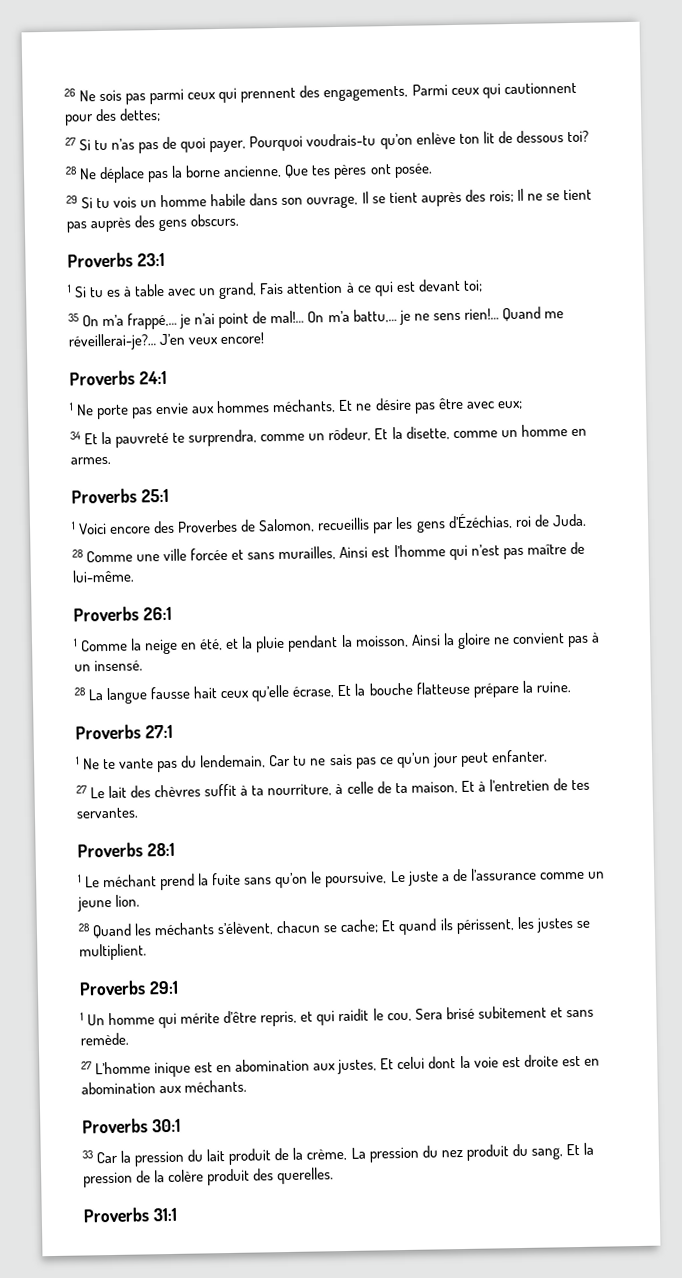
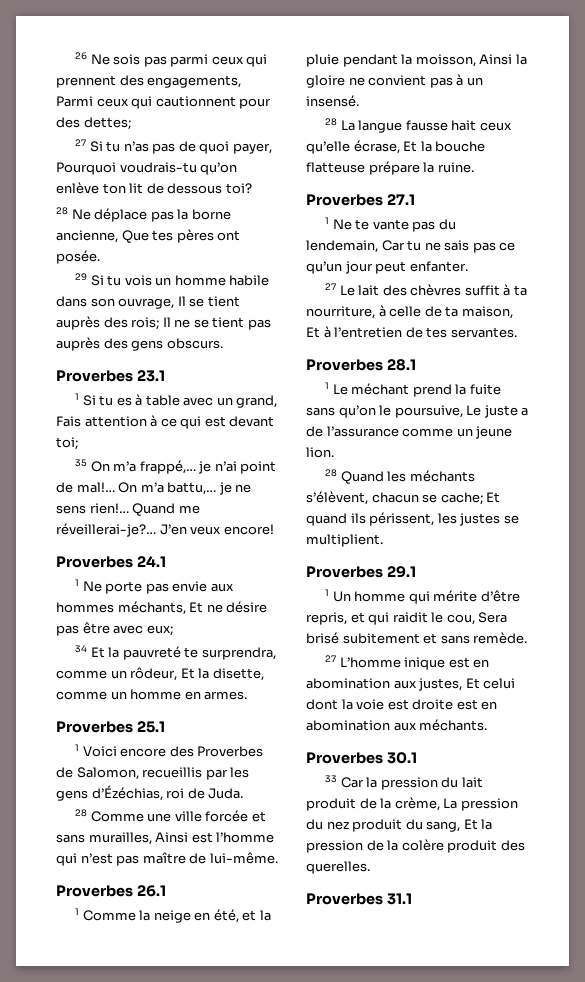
- Proverbs 23:1
+ Proverbes 23.1
- Proverbs 24:1
+ Proverbes 24.1
- Proverbs 25:1
+ Proverbes 25.1
- Proverbs 26:1
+ Proverbes 26.1
- Proverbs 27:1
+ Proverbes 27.1
- Proverbs 28:1
+ Proverbes 28.1
- Proverbs 29:1
+ Proverbes 29.1
- Proverbs 30:1
+ Proverbes 30.1
- Proverbs 31:1
+ Proverbes 31.1

